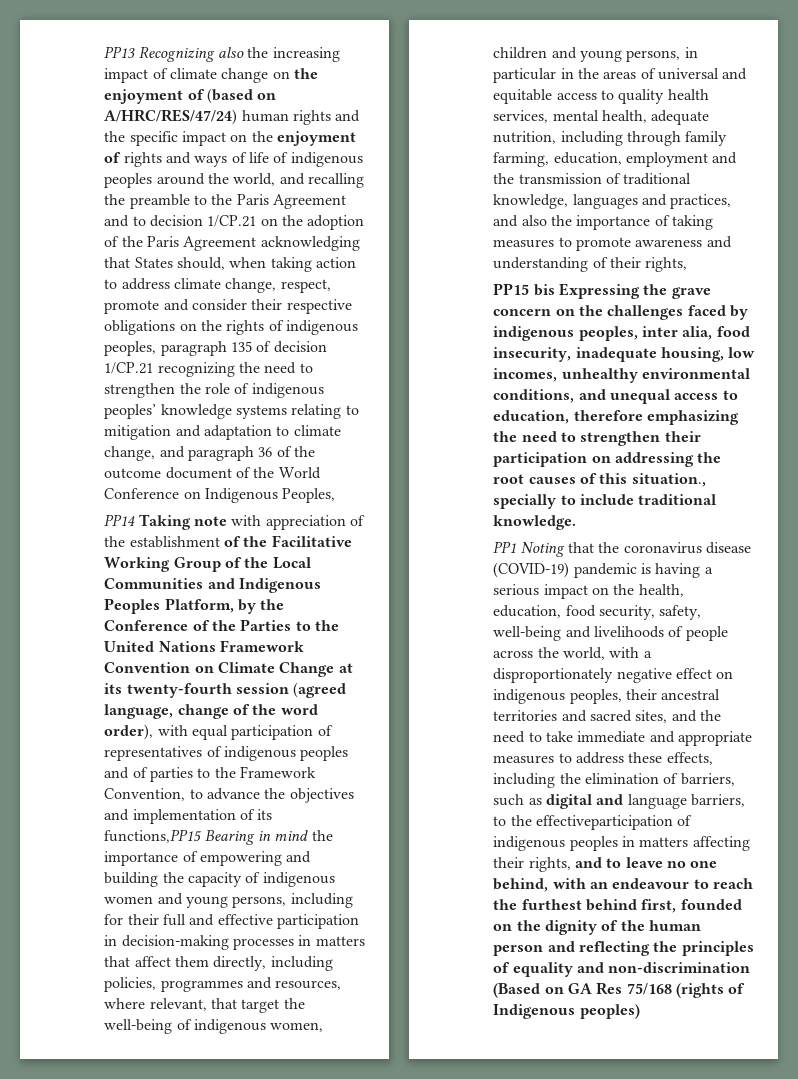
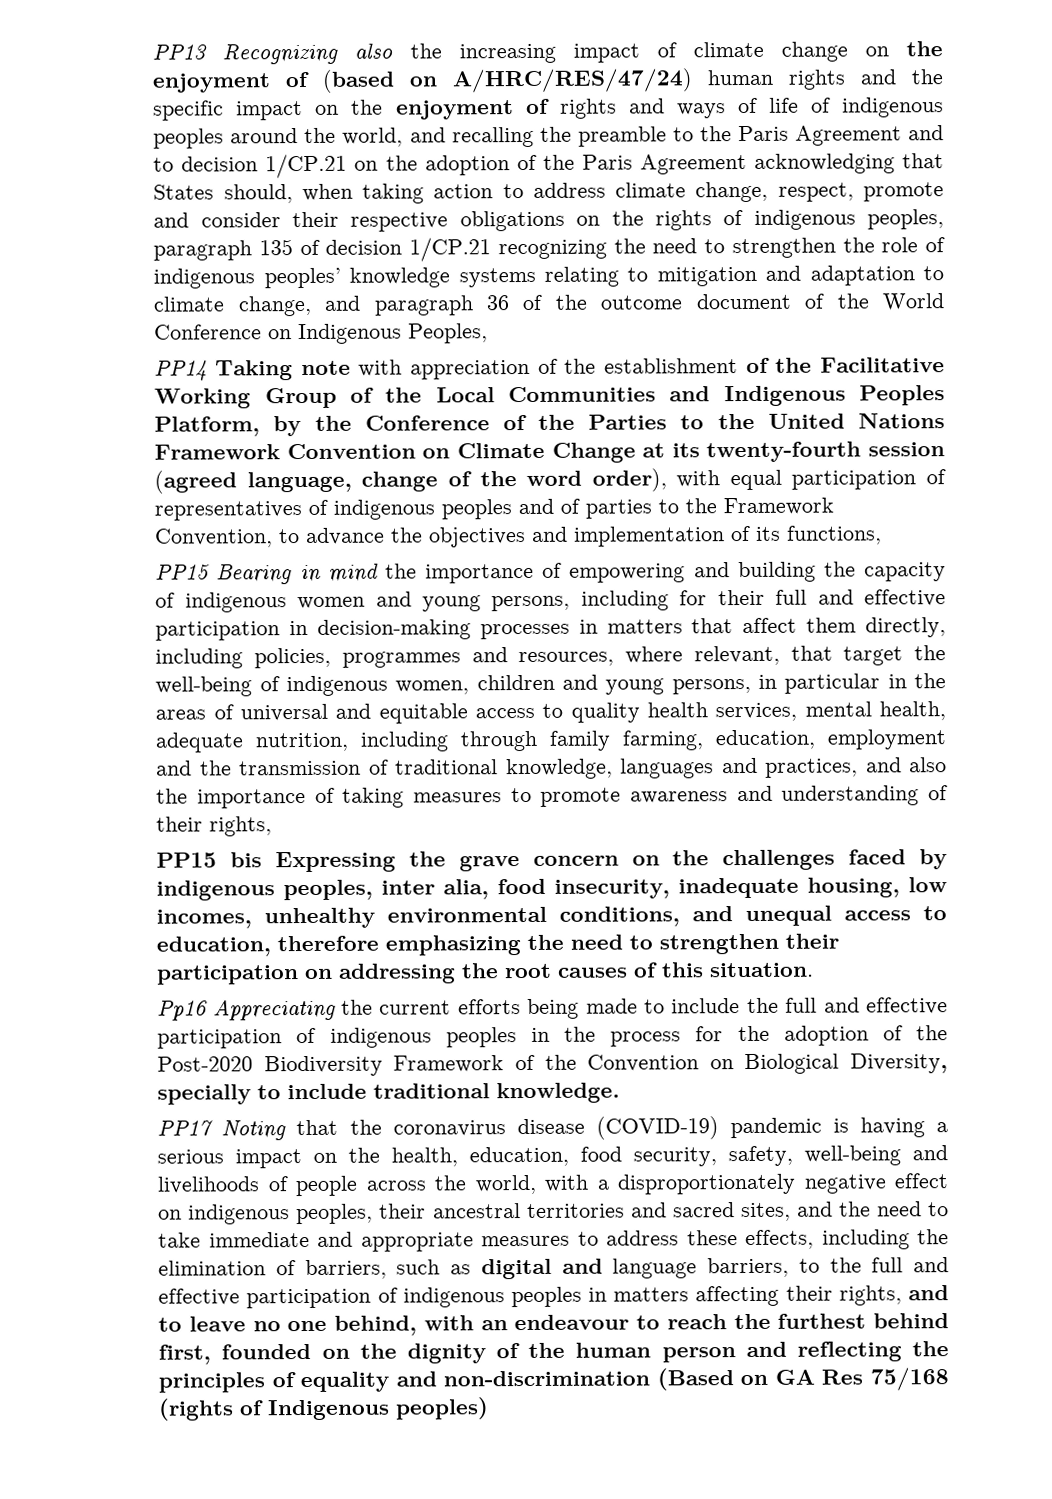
- PP14 Taking note with appreciation of the establishment of the Facilitative Working Group of the Local Communities and Indigenous Peoples Platform, by the Conference of the Parties to the United Nations Framework Convention on Climate Change at its twenty-fourth session (agreed language, change of the word order), with equal participation of representatives of indigenous peoples and of parties to the Framework Convention, to advance the objectives and implementation of its functions,PP15 Bearing in mind the importance of empowering and building the capacity of indigenous women and young persons, including for their full and effective participation in decision-making processes in matters that affect them directly, including policies, programmes and resources, where relevant, that target the well-being of indigenous women, children and young persons, in particular in the areas of universal and equitable access to quality health services, mental health, adequate nutrition, including through family farming, education, employment and the transmission of traditional knowledge, languages and practices, and also the importance of taking measures to promote awareness and understanding of their rights,
+ PP14 Taking note with appreciation of the establishment of the Facilitative Working Group of the Local Communities and Indigenous Peoples Platform, by the Conference of the Parties to the United Nations Framework Convention on Climate Change at its twenty-fourth session (agreed language, change of the word order), with equal participation of representatives of indigenous peoples and of parties to the Framework Convention, to advance the objectives and implementation of its functions,
+ PP15 Bearing in mind the importance of empowering and building the capacity of indigenous women and young persons, including for their full and effective participation in decision-making processes in matters that affect them directly, including policies, programmes and resources, where relevant, that target the well-being of indigenous women, children and young persons, in particular in the areas of universal and equitable access to quality health services, mental health, adequate nutrition, including through family farming, education, employment and the transmission of traditional knowledge, languages and practices, and also the importance of taking measures to promote awareness and understanding of their rights,
- PP15 bis Expressing the grave concern on the challenges faced by indigenous peoples, inter alia, food insecurity, inadequate housing, low incomes, unhealthy environmental conditions, and unequal access to education, therefore emphasizing the need to strengthen their participation on addressing the root causes of this situation., specially to include traditional knowledge.
+ PP15 bis Expressing the grave concern on the challenges faced by indigenous peoples, inter alia, food insecurity, inadequate housing, low incomes, unhealthy environmental conditions, and unequal access to education, therefore emphasizing the need to strengthen their participation on addressing the root causes of this situation.
+ Pp16 Appreciating the current efforts being made to include the full and effective participation of indigenous peoples in the process for the adoption of the Post-2020 Biodiversity Framework of the Convention on Biological Diversity, specially to include traditional knowledge.
- PP1 Noting that the coronavirus disease (COVID-19) pandemic is having a serious impact on the health, education, food security, safety, well-being and livelihoods of people across the world, with a disproportionately negative effect on indigenous peoples, their ancestral territories and sacred sites, and the need to take immediate and appropriate measures to address these effects, including the elimination of barriers, such as digital and language barriers, to the effectiveparticipation of indigenous peoples in matters affecting their rights, and to leave no one behind, with an endeavour to reach the furthest behind first, founded on the dignity of the human person and reflecting the principles of equality and non-discrimination (Based on GA Res 75/168 (rights of Indigenous peoples)
+ PP17 Noting that the coronavirus disease (COVID-19) pandemic is having a serious impact on the health, education, food security, safety, well-being and livelihoods of people across the world, with a disproportionately negative effect on indigenous peoples, their ancestral territories and sacred sites, and the need to take immediate and appropriate measures to address these effects, including the elimination of barriers, such as digital and language barriers, to the full and effective participation of indigenous peoples in matters affecting their rights, and to leave no one behind, with an endeavour to reach the furthest behind first, founded on the dignity of the human person and reflecting the principles of equality and non-discrimination (Based on GA Res 75/168 (rights of Indigenous peoples)

